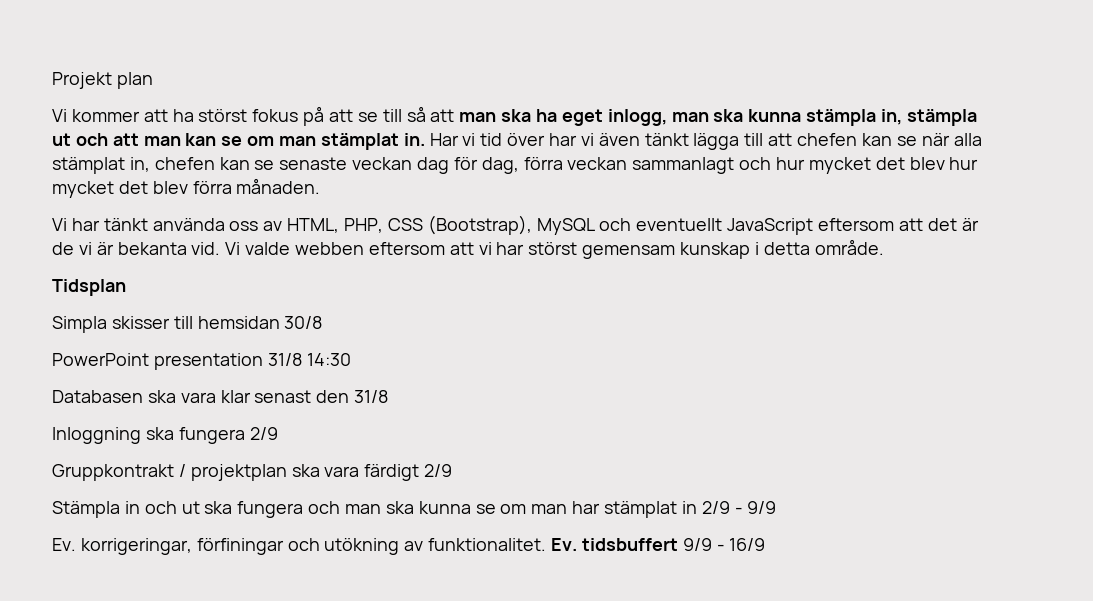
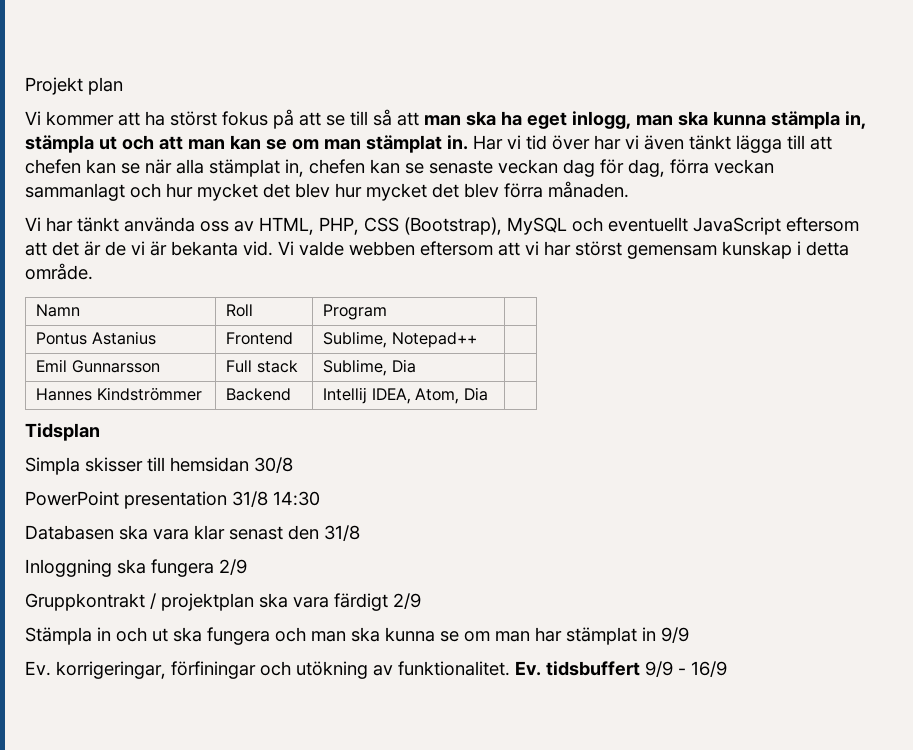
+ Namn | Roll | Program |
+ Pontus Astanius | Frontend | Sublime, Notepad++ |
+ Emil Gunnarsson | Full stack | Sublime, Dia |
+ Hannes Kindströmmer | Backend | Intellij IDEA, Atom, Dia |
- Stämpla in och ut ska fungera och man ska kunna se om man har stämplat in 2/9 - 9/9
+ Stämpla in och ut ska fungera och man ska kunna se om man har stämplat in 9/9

